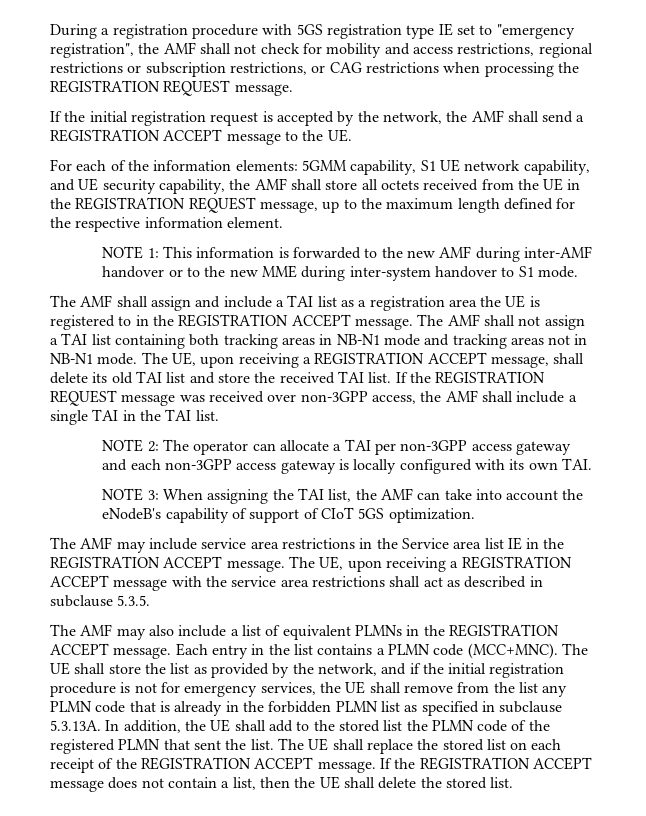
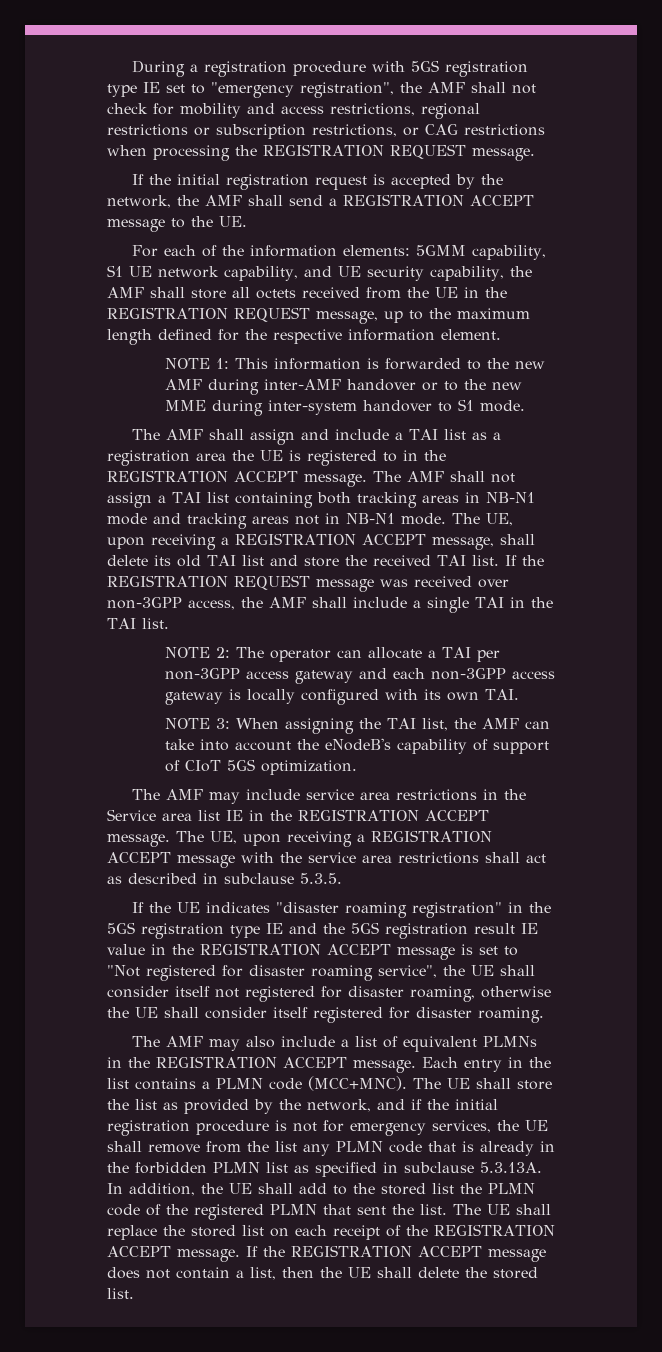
+ If the UE indicates "disaster roaming registration" in the 5GS registration type IE and the 5GS registration result IE value in the REGISTRATION ACCEPT message is set to "Not registered for disaster roaming service", the UE shall consider itself not registered for disaster roaming, otherwise the UE shall consider itself registered for disaster roaming.

